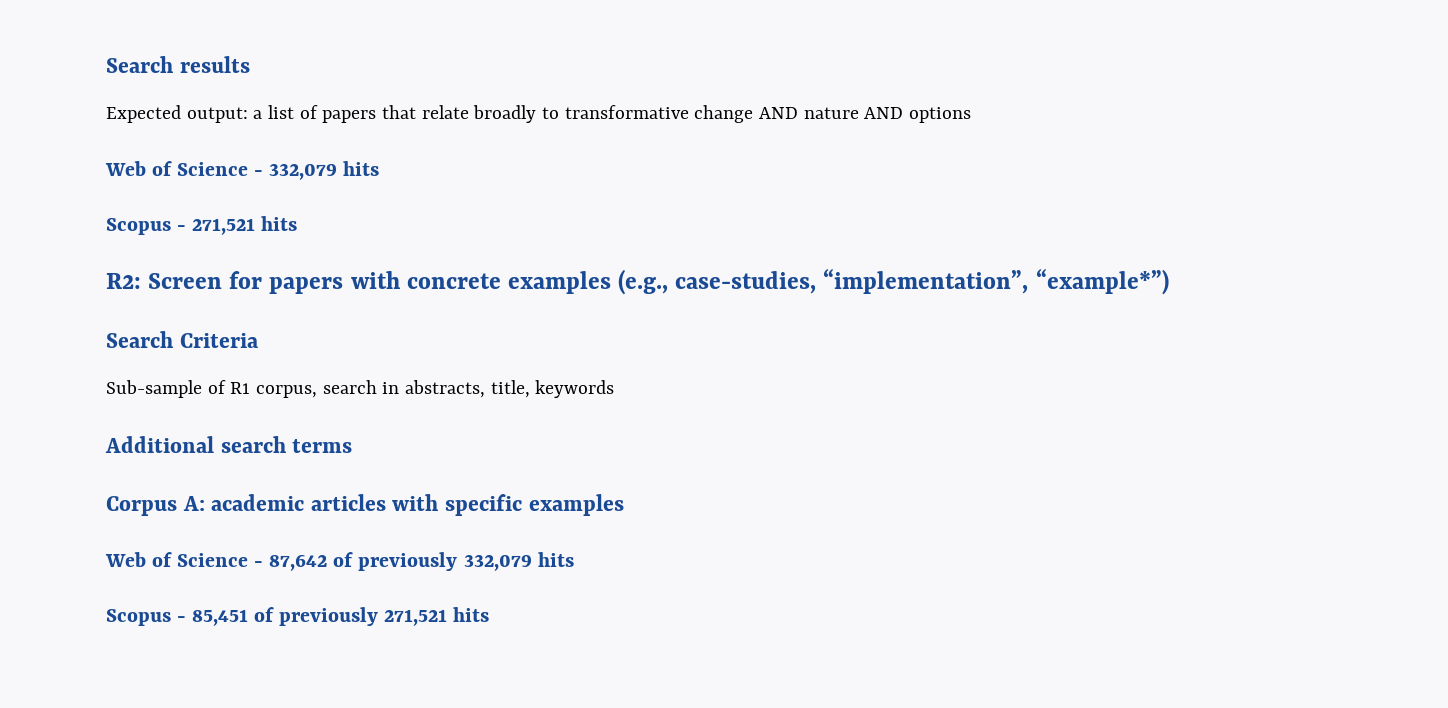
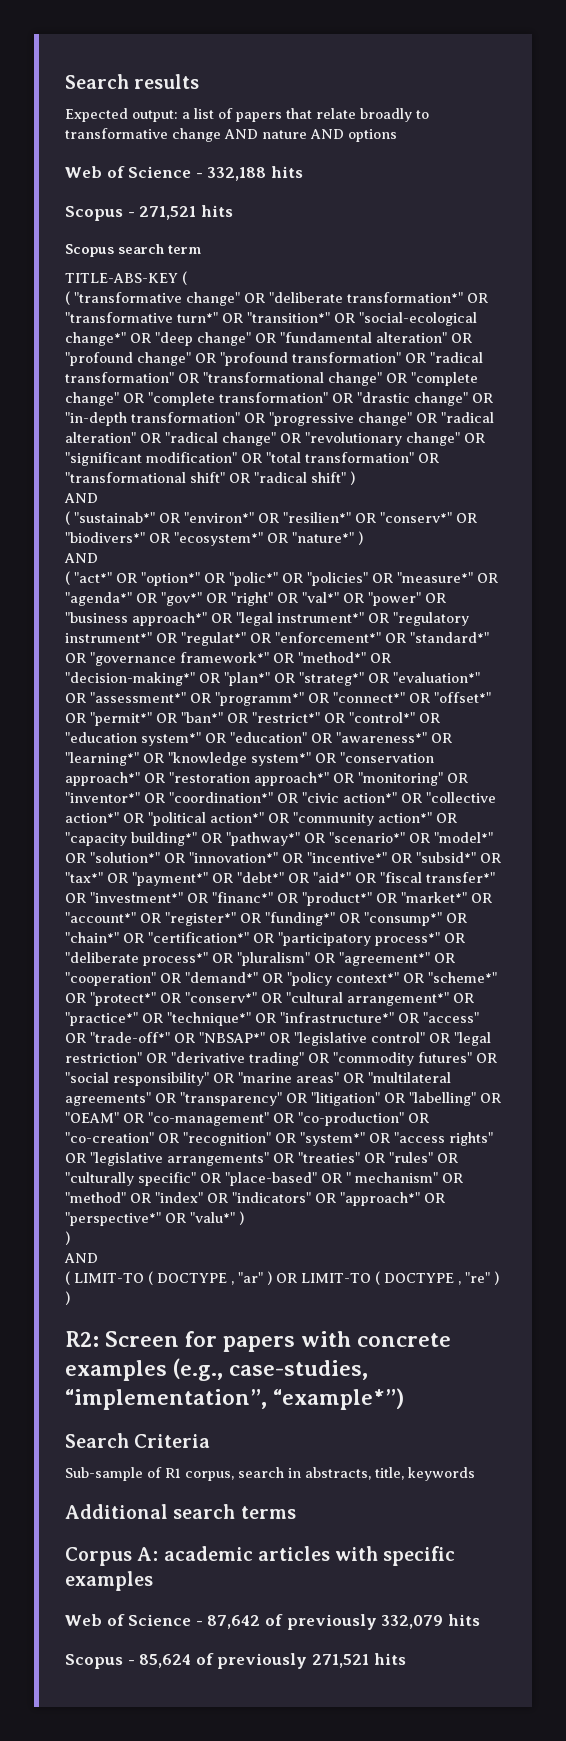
- Web of Science - 332,079 hits
+ Web of Science - 332,188 hits
+ Scopus search term
+ TITLE-ABS-KEY (
+ ( "transformative change" OR "deliberate transformation*" OR "transformative turn*" OR "transition*" OR "social-ecological change*" OR "deep change" OR "fundamental alteration" OR "profound change" OR "profound transformation" OR "radical transformation" OR "transformational change" OR "complete change" OR "complete transformation" OR "drastic change" OR "in-depth transformation" OR "progressive change" OR "radical alteration" OR "radical change" OR "revolutionary change" OR "significant modification" OR "total transformation" OR "transformational shift" OR "radical shift" )
+ AND
+ ( "sustainab*" OR "environ*" OR "resilien*" OR "conserv*" OR "biodivers*" OR "ecosystem*" OR "nature*" )
+ AND
+ ( "act*" OR "option*" OR "polic*" OR "policies" OR "measure*" OR "agenda*" OR "gov*" OR "right" OR "val*" OR "power" OR "business approach*" OR "legal instrument*" OR "regulatory instrument*" OR "regulat*" OR "enforcement*" OR "standard*" OR "governance framework*" OR "method*" OR "decision-making*" OR "plan*" OR "strateg*" OR "evaluation*" OR "assessment*" OR "programm*" OR "connect*" OR "offset*" OR "permit*" OR "ban*" OR "restrict*" OR "control*" OR "education system*" OR "education" OR "awareness*" OR "learning*" OR "knowledge system*" OR "conservation approach*" OR "restoration approach*" OR "monitoring" OR "inventor*" OR "coordination*" OR "civic action*" OR "collective action*" OR "political action*" OR "community action*" OR "capacity building*" OR "pathway*" OR "scenario*" OR "model*" OR "solution*" OR "innovation*" OR "incentive*" OR "subsid*" OR "tax*" OR "payment*" OR "debt*" OR "aid*" OR "fiscal transfer*" OR "investment*" OR "financ*" OR "product*" OR "market*" OR "account*" OR "register*" OR "funding*" OR "consump*" OR "chain*" OR "certification*" OR "participatory process*" OR "deliberate process*" OR "pluralism" OR "agreement*" OR "cooperation" OR "demand*" OR "policy context*" OR "scheme*" OR "protect*" OR "conserv*" OR "cultural arrangement*" OR "practice*" OR "technique*" OR "infrastructure*" OR "access" OR "trade-off*" OR "NBSAP*" OR "legislative control" OR "legal restriction" OR "derivative trading" OR "commodity futures" OR "social responsibility" OR "marine areas" OR "multilateral agreements" OR "transparency" OR "litigation" OR "labelling" OR "OEAM" OR "co-management" OR "co-production" OR "co-creation" OR "recognition" OR "system*" OR "access rights" OR "legislative arrangements" OR "treaties" OR "rules" OR "culturally specific" OR "place-based" OR " mechanism" OR "method" OR "index" OR "indicators" OR "approach*" OR "perspective*" OR "valu*" )
+ )
+ AND
+ ( LIMIT-TO ( DOCTYPE , "ar" ) OR LIMIT-TO ( DOCTYPE , "re" ) )
- Scopus - 85,451 of previously 271,521 hits
+ Scopus - 85,624 of previously 271,521 hits

